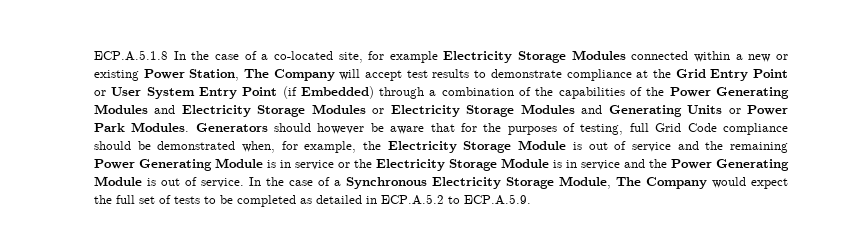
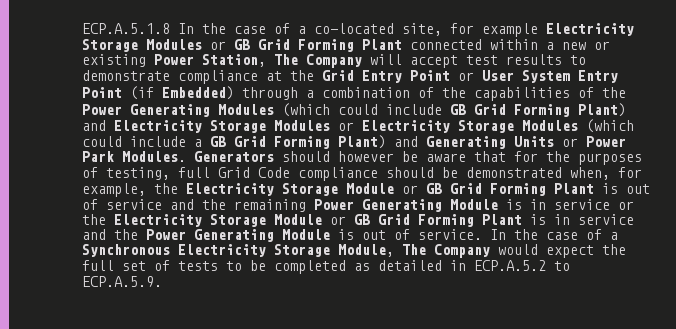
- ECP.A.5.1.8 In the case of a co-located site, for example Electricity Storage Modules connected within a new or existing Power Station, The Company will accept test results to demonstrate compliance at the Grid Entry Point or User System Entry Point (if Embedded) through a combination of the capabilities of the Power Generating Modules and Electricity Storage Modules or Electricity Storage Modules and Generating Units or Power Park Modules.
+ ECP.A.5.1.8 In the case of a co-located site, for example Electricity Storage Modules or GB Grid Forming Plant connected within a new or existing Power Station, The Company will accept test results to demonstrate compliance at the Grid Entry Point or User System Entry Point (if Embedded) through a combination of the capabilities of the Power Generating Modules (which could include GB Grid Forming Plant) and Electricity Storage Modules or Electricity Storage Modules (which could include a GB Grid Forming Plant) and Generating Units or Power Park Modules.
- Generators should however be aware that for the purposes of testing, full Grid Code compliance should be demonstrated when, for example, the Electricity Storage Module is out of service and the remaining Power Generating Module is in service or the Electricity Storage Module is in service and the Power Generating Module is out of service.
+ Generators should however be aware that for the purposes of testing, full Grid Code compliance should be demonstrated when, for example, the Electricity Storage Module or GB Grid Forming Plant is out of service and the remaining Power Generating Module is in service or the Electricity Storage Module or GB Grid Forming Plant is in service and the Power Generating Module is out of service.

